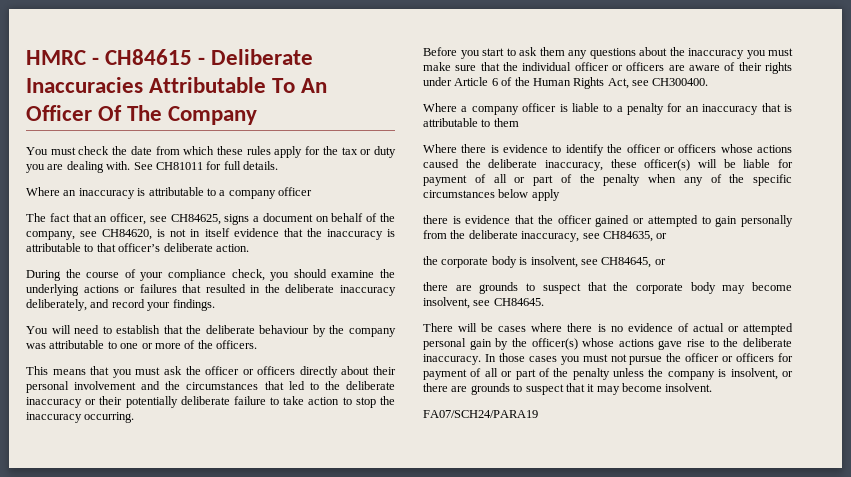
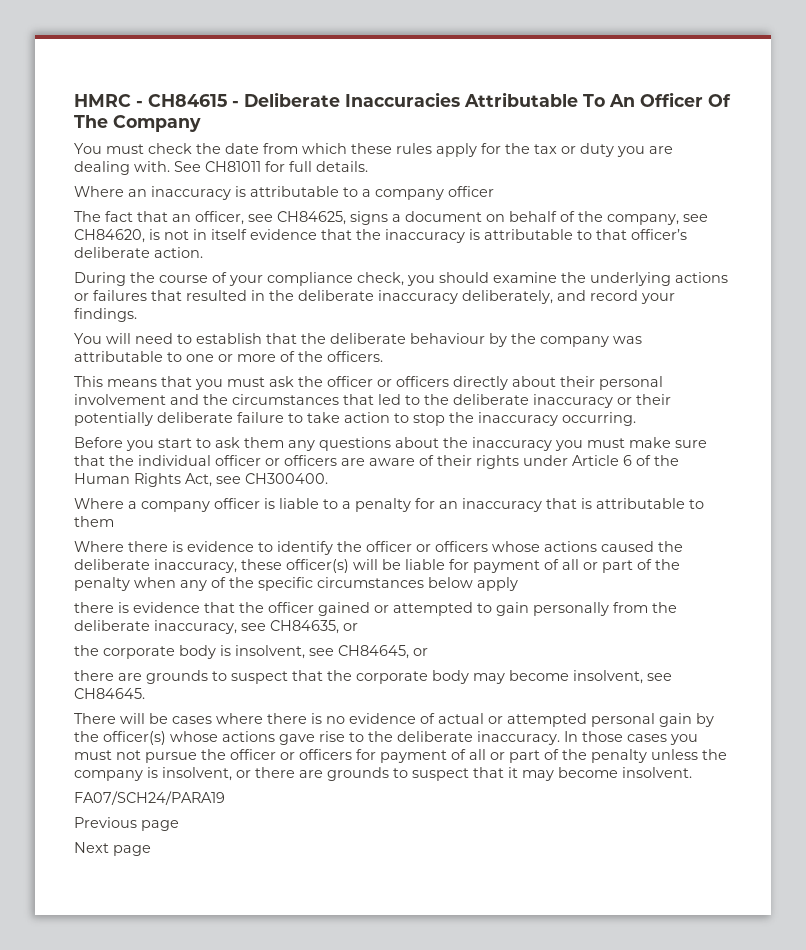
+ Previous page
+ Next page

